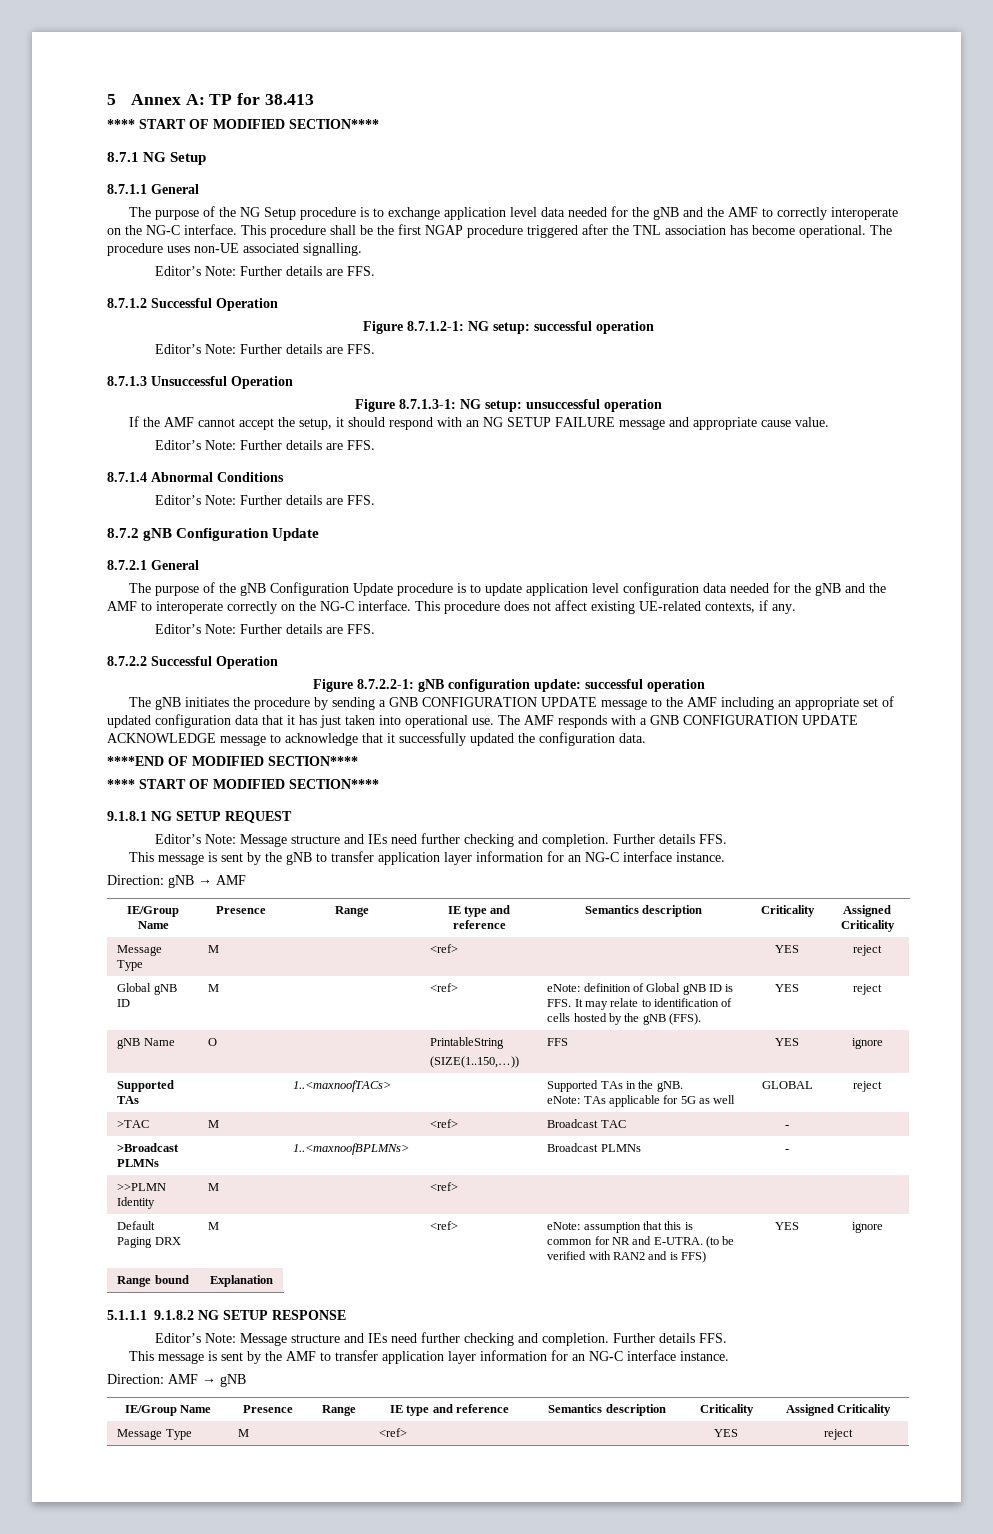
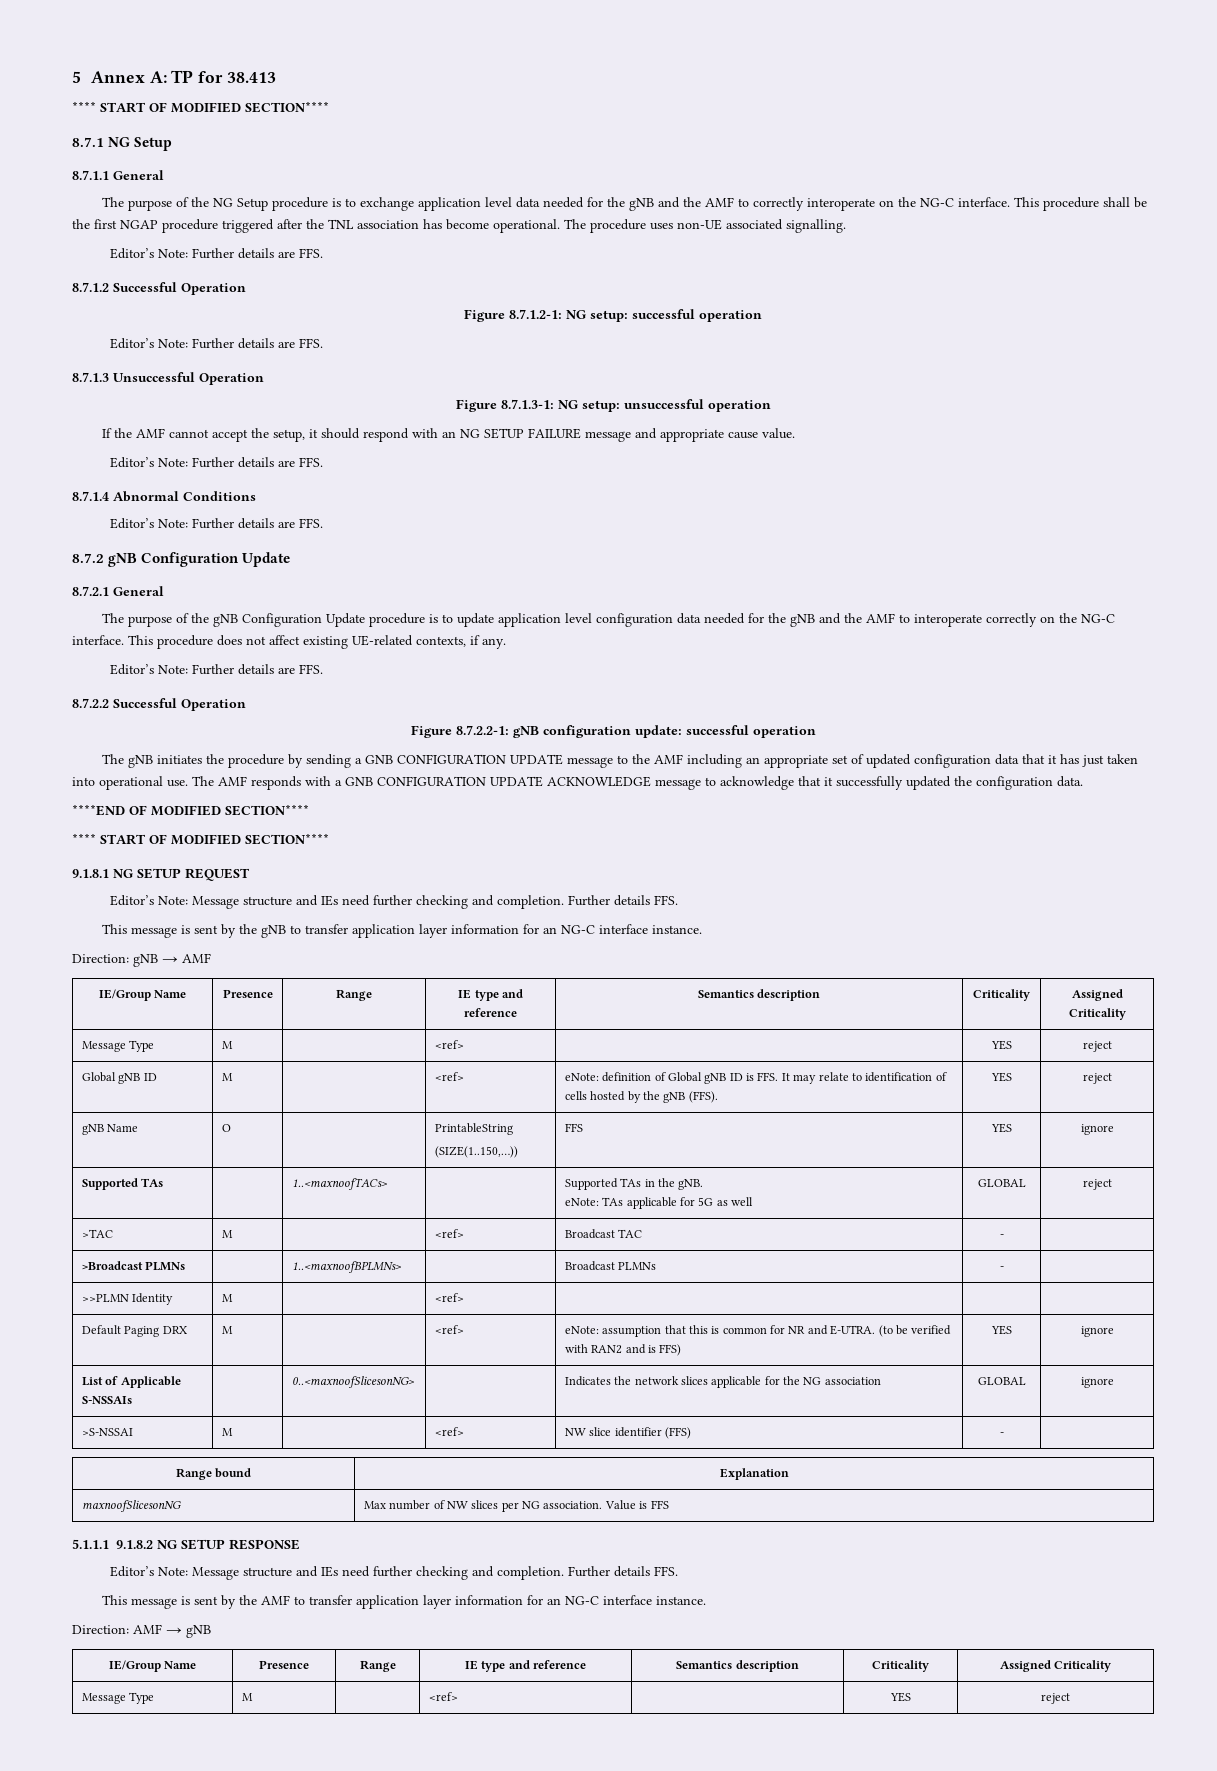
+ List of Applicable S-NSSAIs | | 0..<maxnoofSlicesonNG> | | Indicates the network slices applicable for the NG association | GLOBAL | ignore
+ >S-NSSAI | M | | <ref> | NW slice identifier (FFS) | - |
  Range bound | Explanation
+ maxnoofSlicesonNG | Max number of NW slices per NG association. Value is FFS

